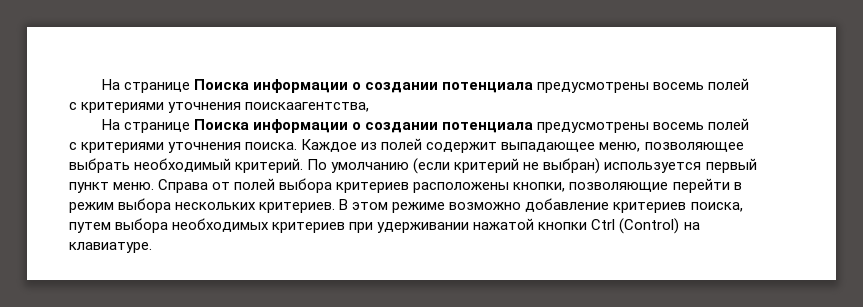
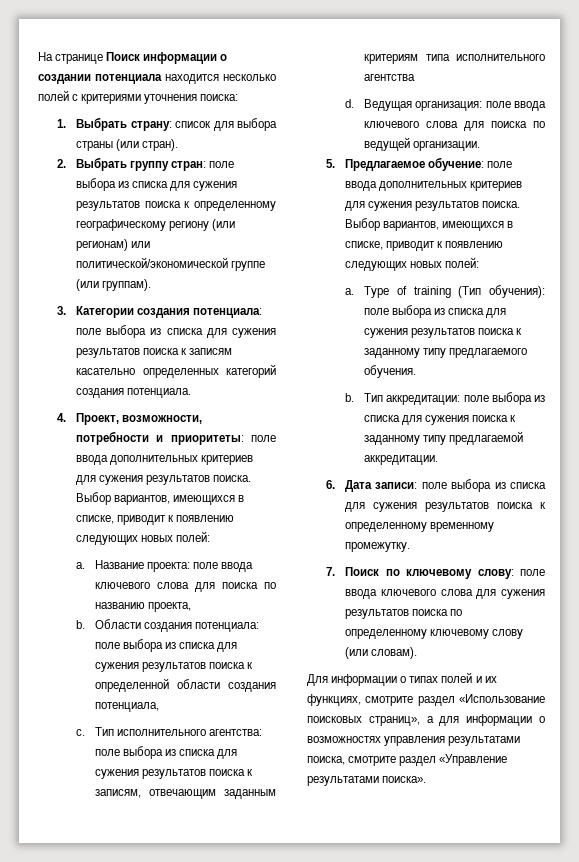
- На странице Поиска информации о создании потенциала предусмотрены восемь полей с критериями уточнения поискаагентства,
- На странице Поиска информации о создании потенциала предусмотрены восемь полей с критериями уточнения поиска. Каждое из полей содержит выпадающее меню, позволяющее выбрать необходимый критерий. По умолчанию (если критерий не выбран) используется первый пункт меню. Справа от полей выбора критериев расположены кнопки, позволяющие перейти в режим выбора нескольких критериев. В этом режиме возможно добавление критериев поиска, путем выбора необходимых критериев при удерживании нажатой кнопки Ctrl (Control) на клавиатуре.
+ На странице Поиск информации о создании потенциала находится несколько полей с критериями уточнения поиска:
+ 1. Выбрать страну: список для выбора страны (или стран).
+ 2. Выбрать группу стран: поле выбора из списка для сужения результатов поиска к определенному географическому региону (или регионам) или политической/экономической группе (или группам).
+ 3. Категории создания потенциала: поле выбора из списка для сужения результатов поиска к записям касательно определенных категорий создания потенциала.
+ 4. Проект, возможности, потребности и приоритеты: поле ввода дополнительных критериев для сужения результатов поиска. Выбор вариантов, имеющихся в списке, приводит к появлению следующих новых полей:
+ a. Название проекта: поле ввода ключевого слова для поиска по названию проекта,
+ b. Области создания потенциала: поле выбора из списка для сужения результатов поиска к определенной области создания потенциала,
+ c. Тип исполнительного агентства: поле выбора из списка для сужения результатов поиска к записям, отвечающим заданным критериям типа исполнительного агентства
+ d. Ведущая организация: поле ввода ключевого слова для поиска по ведущей организации.
+ 5. Предлагаемое обучение: поле ввода дополнительных критериев для сужения результатов поиска. Выбор вариантов, имеющихся в списке, приводит к появлению следующих новых полей:
+ a. Type of training (Тип обучения): поле выбора из списка для сужения результатов поиска к заданному типу предлагаемого обучения.
+ b. Тип аккредитации: поле выбора из списка для сужения поиска к заданному типу предлагаемой аккредитации.
+ 6. Дата записи: поле выбора из списка для сужения результатов поиска к определенному временному промежутку.
+ 7. Поиск по ключевому слову: поле ввода ключевого слова для сужения результатов поиска по определенному ключевому слову (или словам).
+ Для информации о типах полей и их функциях, смотрите раздел «Использование поисковых страниц», а для информации о возможностях управления результатами поиска, смотрите раздел «Управление результатами поиска».

